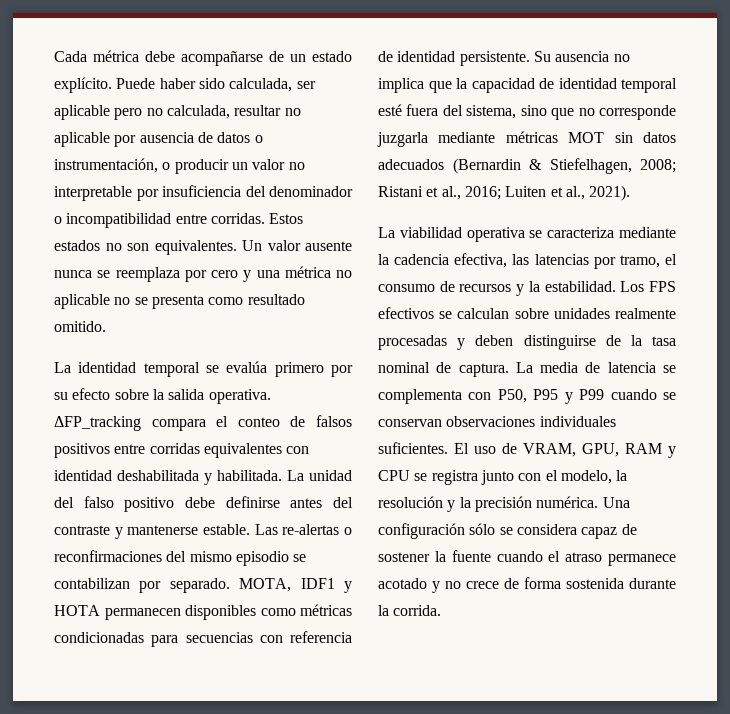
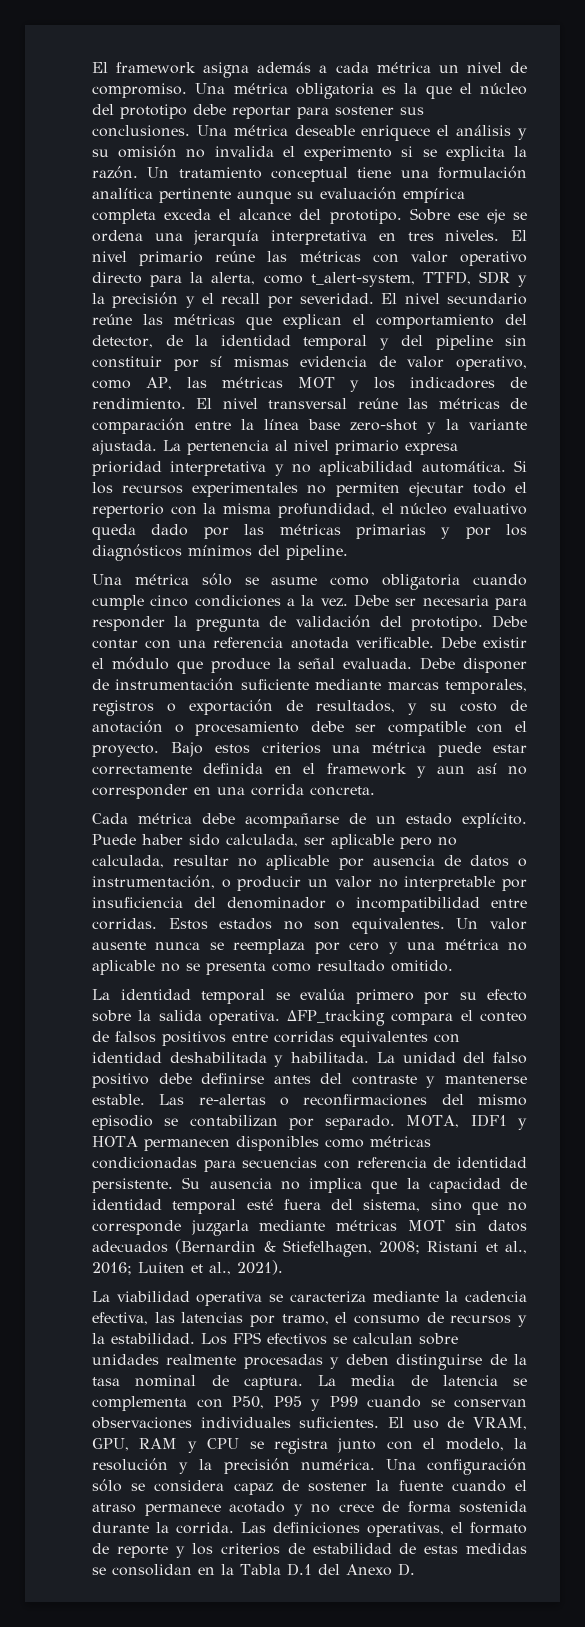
+ El framework asigna además a cada métrica un nivel de compromiso. Una métrica obligatoria es la que el núcleo del prototipo debe reportar para sostener sus conclusiones. Una métrica deseable enriquece el análisis y su omisión no invalida el experimento si se explicita la razón. Un tratamiento conceptual tiene una formulación analítica pertinente aunque su evaluación empírica completa exceda el alcance del prototipo. Sobre ese eje se ordena una jerarquía interpretativa en tres niveles. El nivel primario reúne las métricas con valor operativo directo para la alerta, como t_alert-system, TTFD, SDR y la precisión y el recall por severidad. El nivel secundario reúne las métricas que explican el comportamiento del detector, de la identidad temporal y del pipeline sin constituir por sí mismas evidencia de valor operativo, como AP, las métricas MOT y los indicadores de rendimiento. El nivel transversal reúne las métricas de comparación entre la línea base zero-shot y la variante ajustada. La pertenencia al nivel primario expresa prioridad interpretativa y no aplicabilidad automática. Si los recursos experimentales no permiten ejecutar todo el repertorio con la misma profundidad, el núcleo evaluativo queda dado por las métricas primarias y por los diagnósticos mínimos del pipeline.
+ Una métrica sólo se asume como obligatoria cuando cumple cinco condiciones a la vez. Debe ser necesaria para responder la pregunta de validación del prototipo. Debe contar con una referencia anotada verificable. Debe existir el módulo que produce la señal evaluada. Debe disponer de instrumentación suficiente mediante marcas temporales, registros o exportación de resultados, y su costo de anotación o procesamiento debe ser compatible con el proyecto. Bajo estos criterios una métrica puede estar correctamente definida en el framework y aun así no corresponder en una corrida concreta.
+ Las definiciones operativas, el formato de reporte y los criterios de estabilidad de estas medidas se consolidan en la Tabla D.1 del Anexo D.

